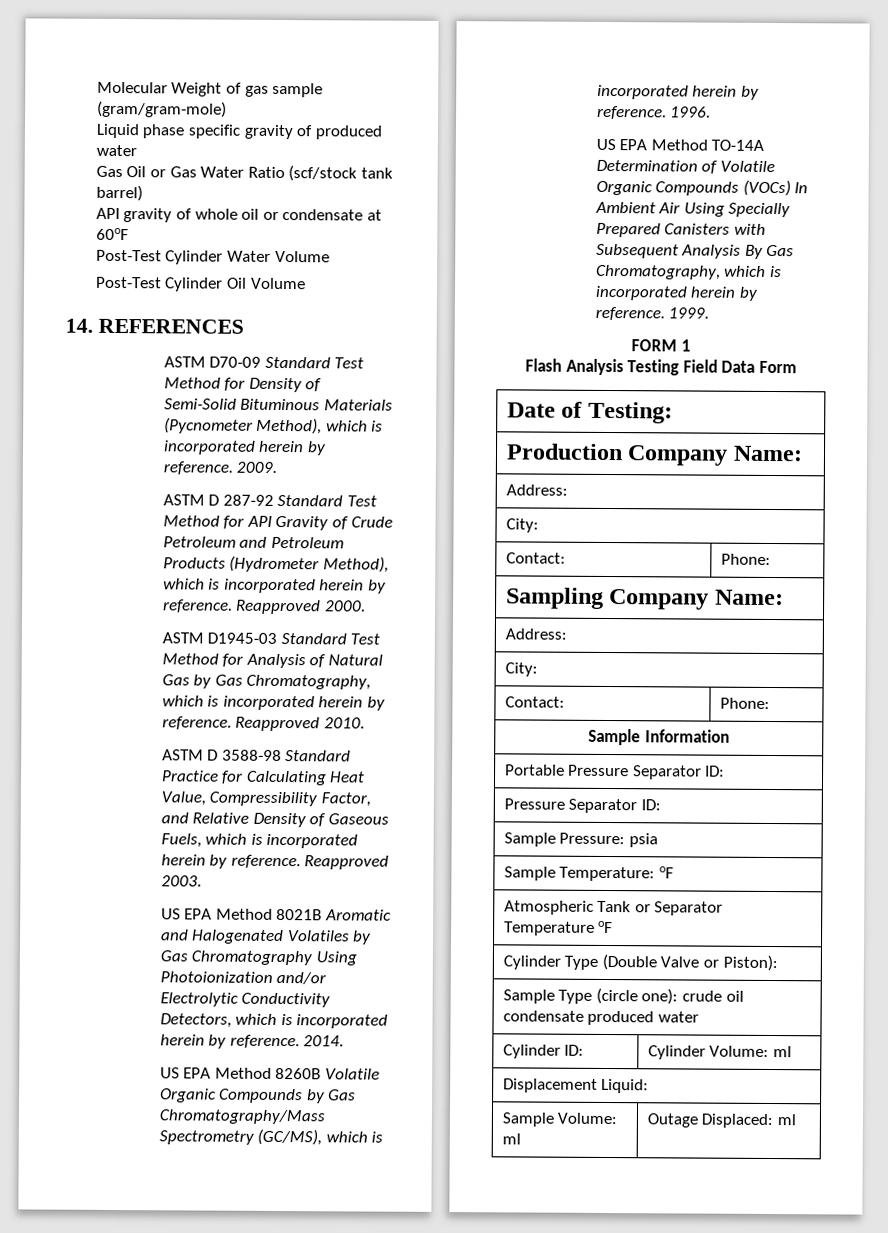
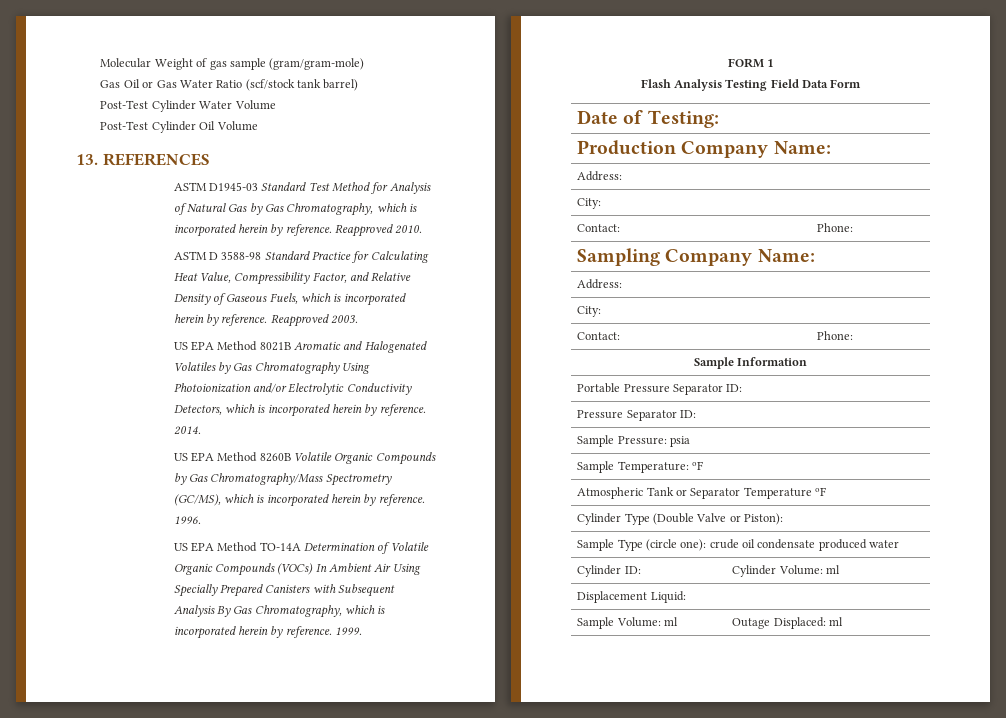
- Liquid phase specific gravity of produced water
- API gravity of whole oil or condensate at 60oF
- 14. REFERENCES
+ 13. REFERENCES
- ASTM D70-09 Standard Test Method for Density of Semi-Solid Bituminous Materials (Pycnometer Method), which is incorporated herein by reference. 2009.
- ASTM D 287-92 Standard Test Method for API Gravity of Crude Petroleum and Petroleum Products (Hydrometer Method), which is incorporated herein by reference. Reapproved 2000.

